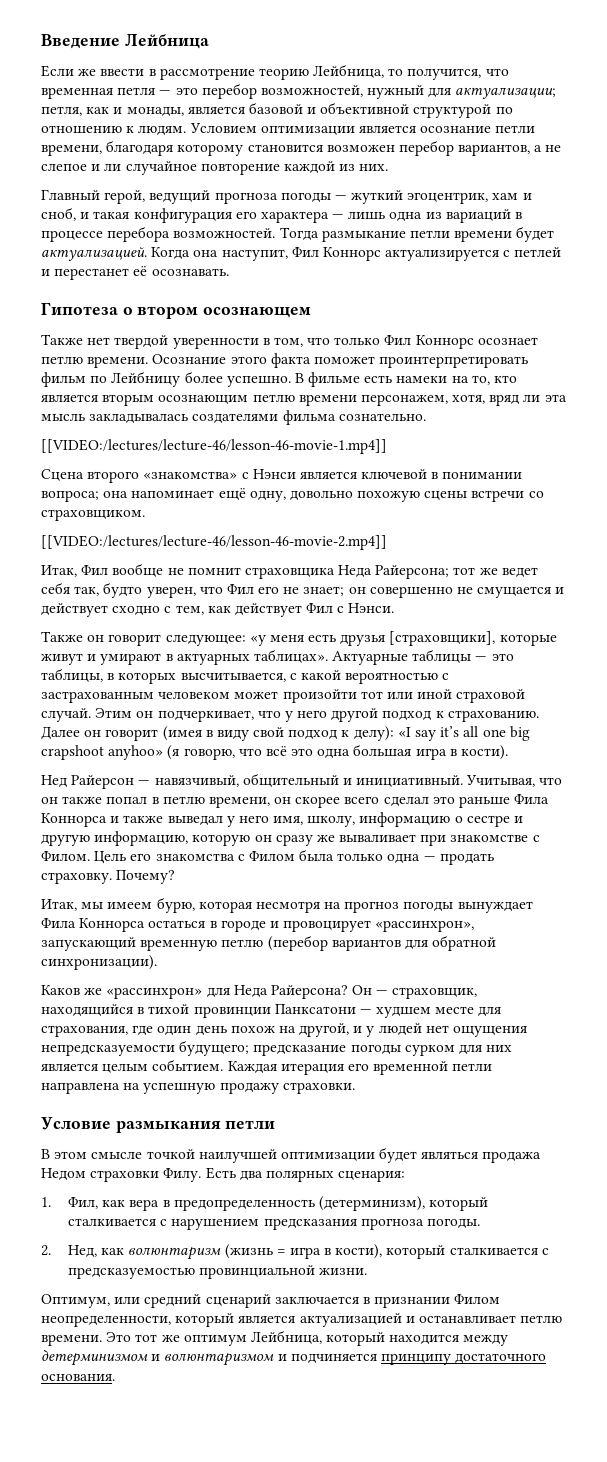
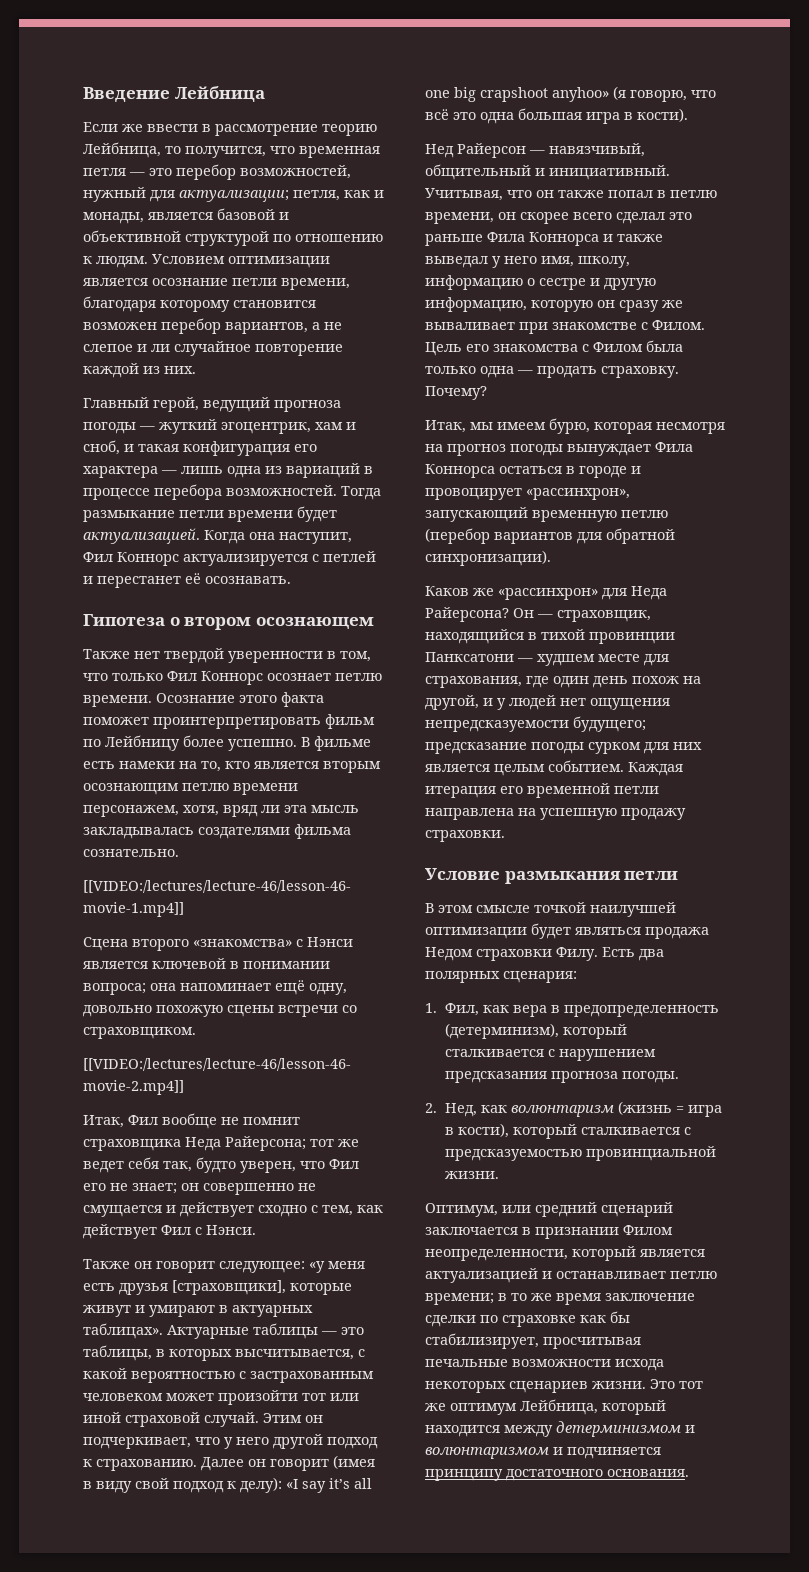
- Оптимум, или средний сценарий заключается в признании Филом неопределенности, который является актуализацией и останавливает петлю времени.
+ Оптимум, или средний сценарий заключается в признании Филом неопределенности, который является актуализацией и останавливает петлю времени; в то же время заключение сделки по страховке как бы стабилизирует, просчитывая печальные возможности исхода некоторых сценариев жизни.

